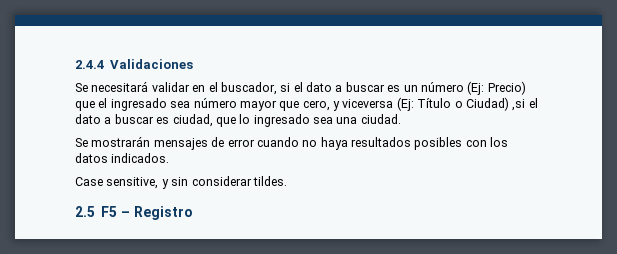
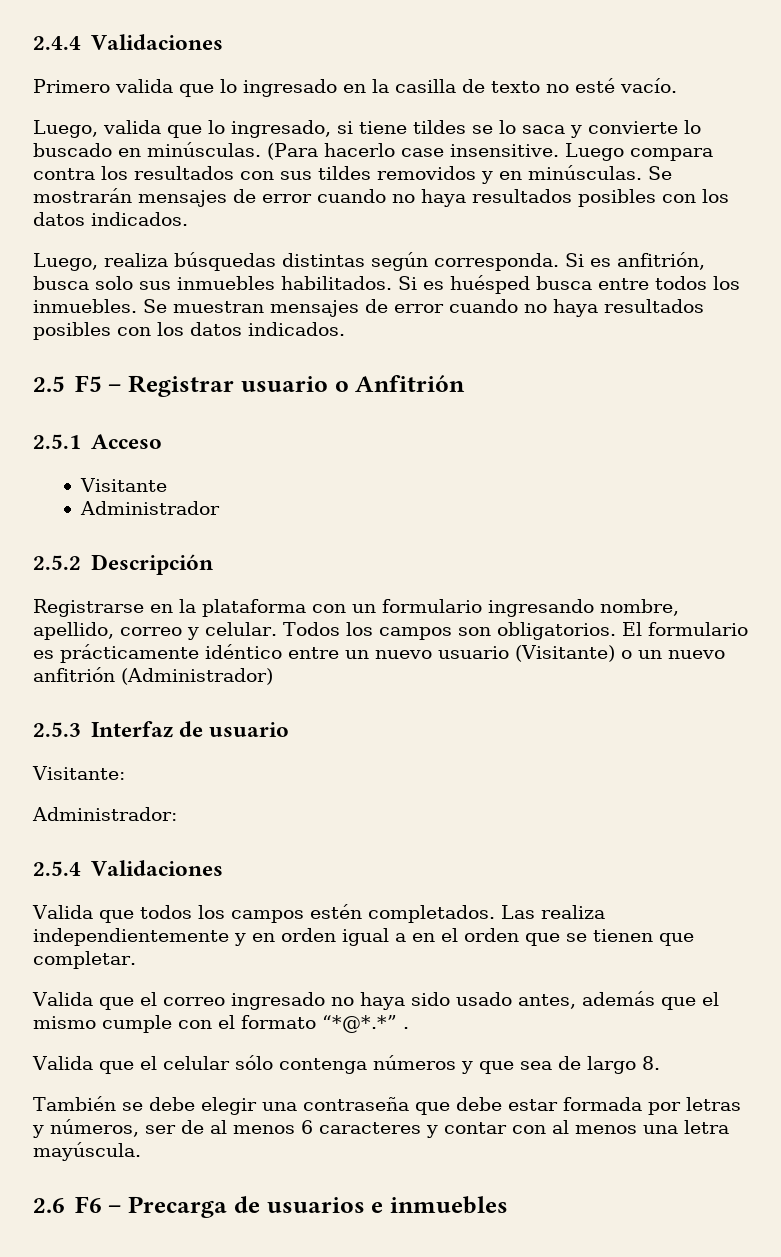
- Se necesitará validar en el buscador, si el dato a buscar es un número (Ej: Precio) que el ingresado sea número mayor que cero, y viceversa (Ej: Título o Ciudad) ,si el dato a buscar es ciudad, que lo ingresado sea una ciudad.
- Se mostrarán mensajes de error cuando no haya resultados posibles con los datos indicados.
+ Primero valida que lo ingresado en la casilla de texto no esté vacío.
+ Luego, valida que lo ingresado, si tiene tildes se lo saca y convierte lo buscado en minúsculas. (Para hacerlo case insensitive. Luego compara contra los resultados con sus tildes removidos y en minúsculas. Se mostrarán mensajes de error cuando no haya resultados posibles con los datos indicados.
- Case sensitive, y sin considerar tildes.
- 2.5 F5 – Registro
+ Luego, realiza búsquedas distintas según corresponda. Si es anfitrión, busca solo sus inmuebles habilitados. Si es huésped busca entre todos los inmuebles. Se muestran mensajes de error cuando no haya resultados posibles con los datos indicados.
+ 2.5 F5 – Registrar usuario o Anfitrión
+ 2.5.1 Acceso
+ Visitante
+ Administrador
+ 2.5.2 Descripción
+ Registrarse en la plataforma con un formulario ingresando nombre, apellido, correo y celular. Todos los campos son obligatorios. El formulario es prácticamente idéntico entre un nuevo usuario (Visitante) o un nuevo anfitrión (Administrador)
+ 2.5.3 Interfaz de usuario
+ Visitante:
+ Administrador:
+ 2.5.4 Validaciones
+ Valida que todos los campos estén completados. Las realiza independientemente y en orden igual a en el orden que se tienen que completar.
+ Valida que el correo ingresado no haya sido usado antes, además que el mismo cumple con el formato “*@*.*” .
+ Valida que el celular sólo contenga números y que sea de largo 8.
+ También se debe elegir una contraseña que debe estar formada por letras y números, ser de al menos 6 caracteres y contar con al menos una letra mayúscula.
+ 2.6 F6 – Precarga de usuarios e inmuebles

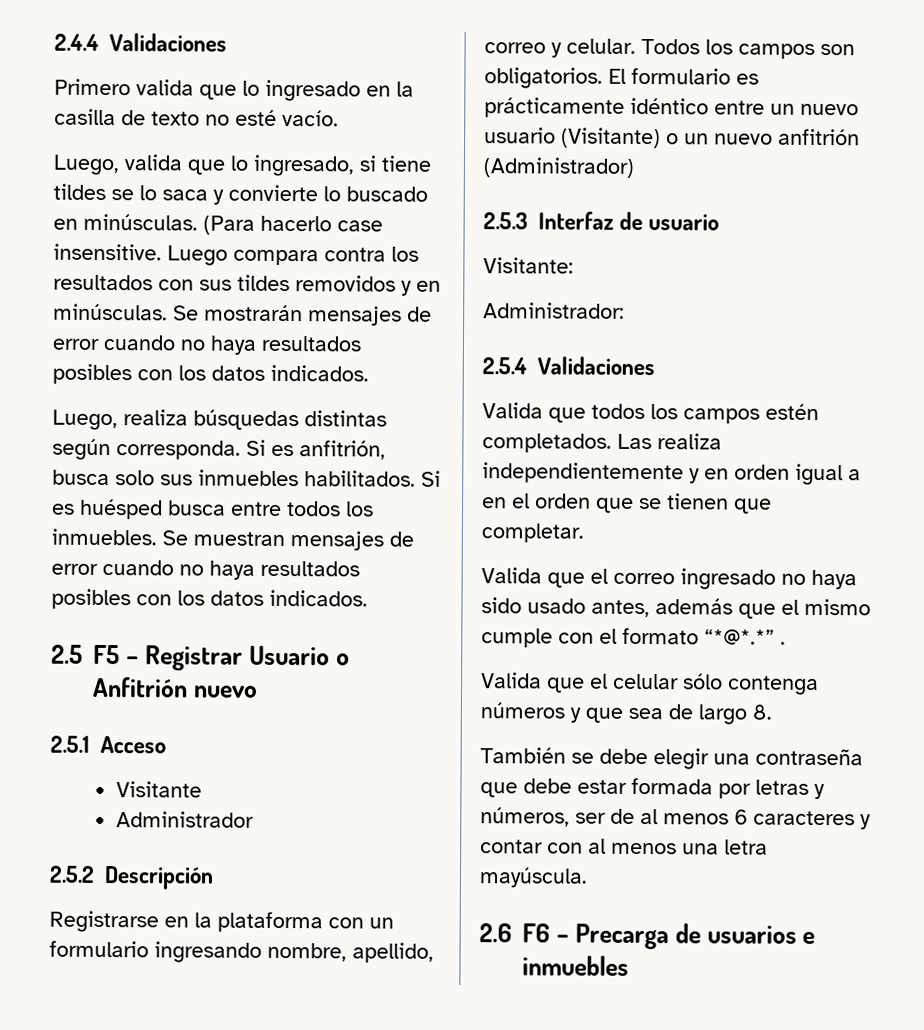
- 2.5 F5 – Registrar usuario o Anfitrión
+ 2.5 F5 – Registrar Usuario o Anfitrión nuevo

